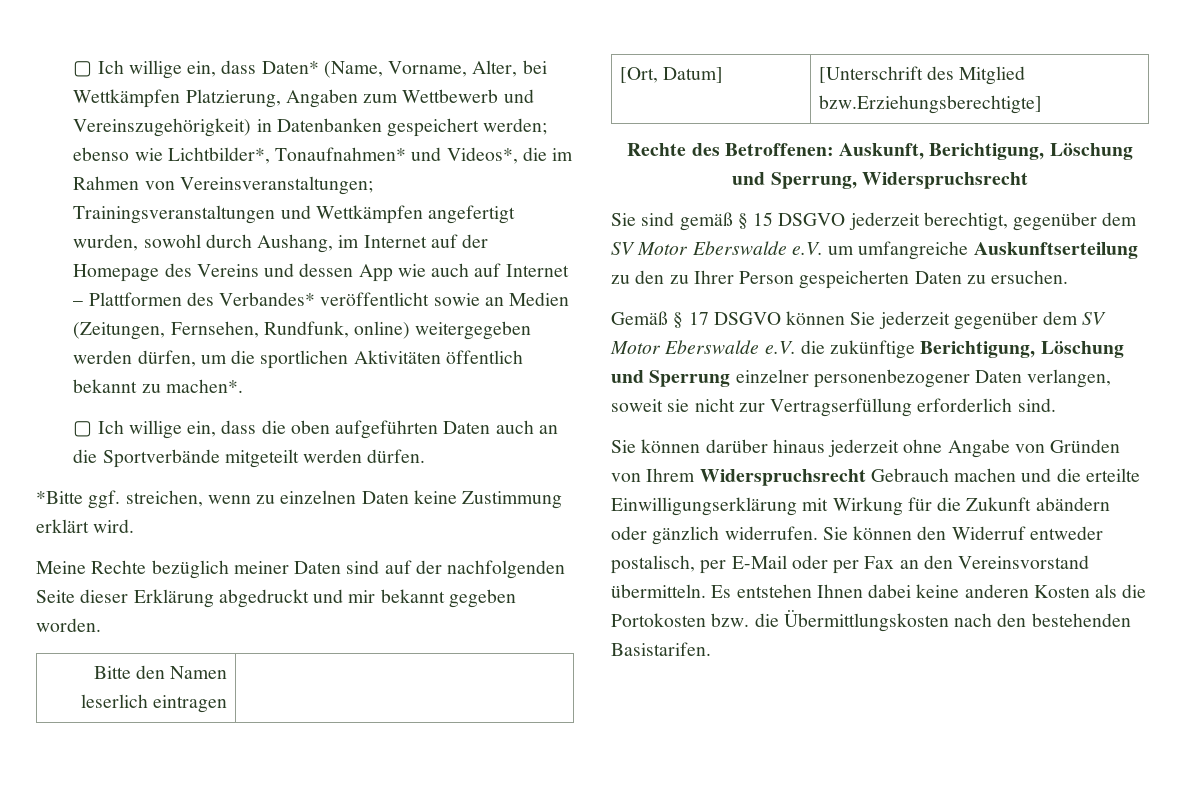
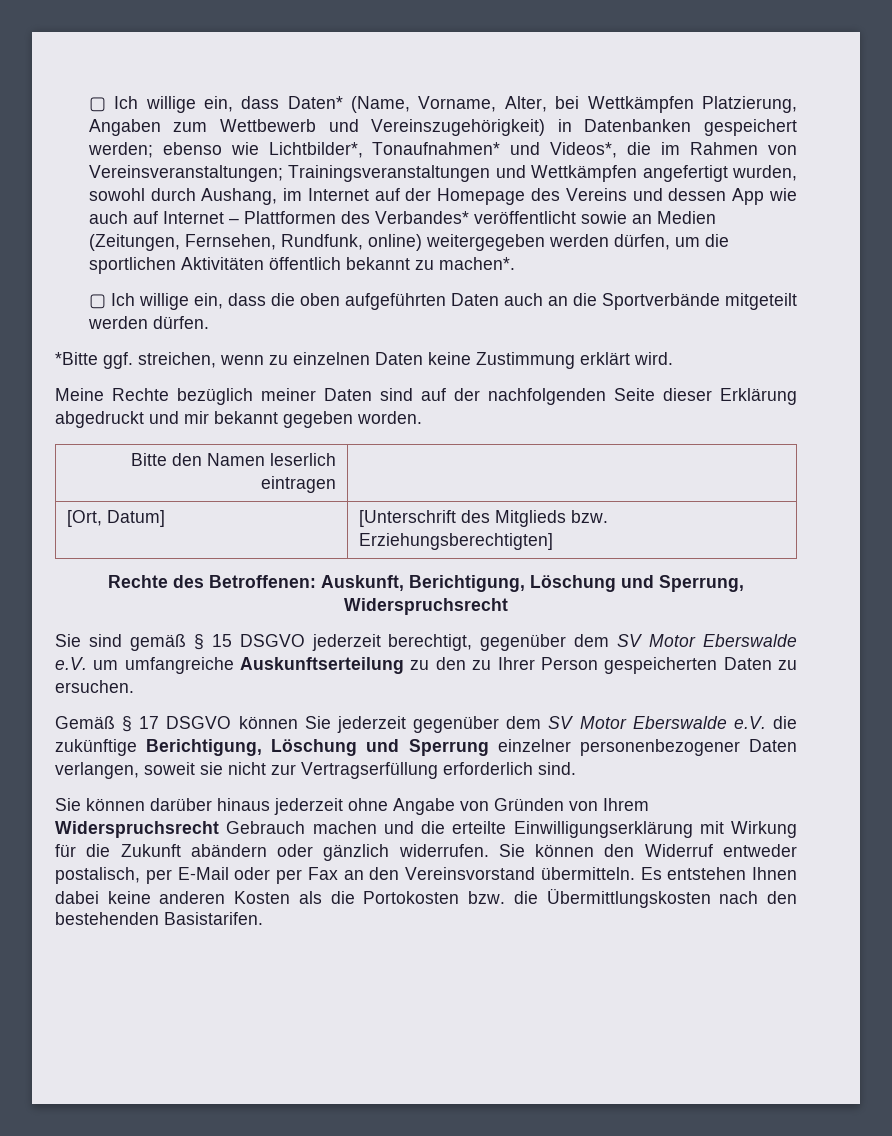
- [Ort, Datum] | [Unterschrift des Mitglied bzw.Erziehungsberechtigte]
+ [Ort, Datum] | [Unterschrift des Mitglieds bzw. Erziehungsberechtigten]

